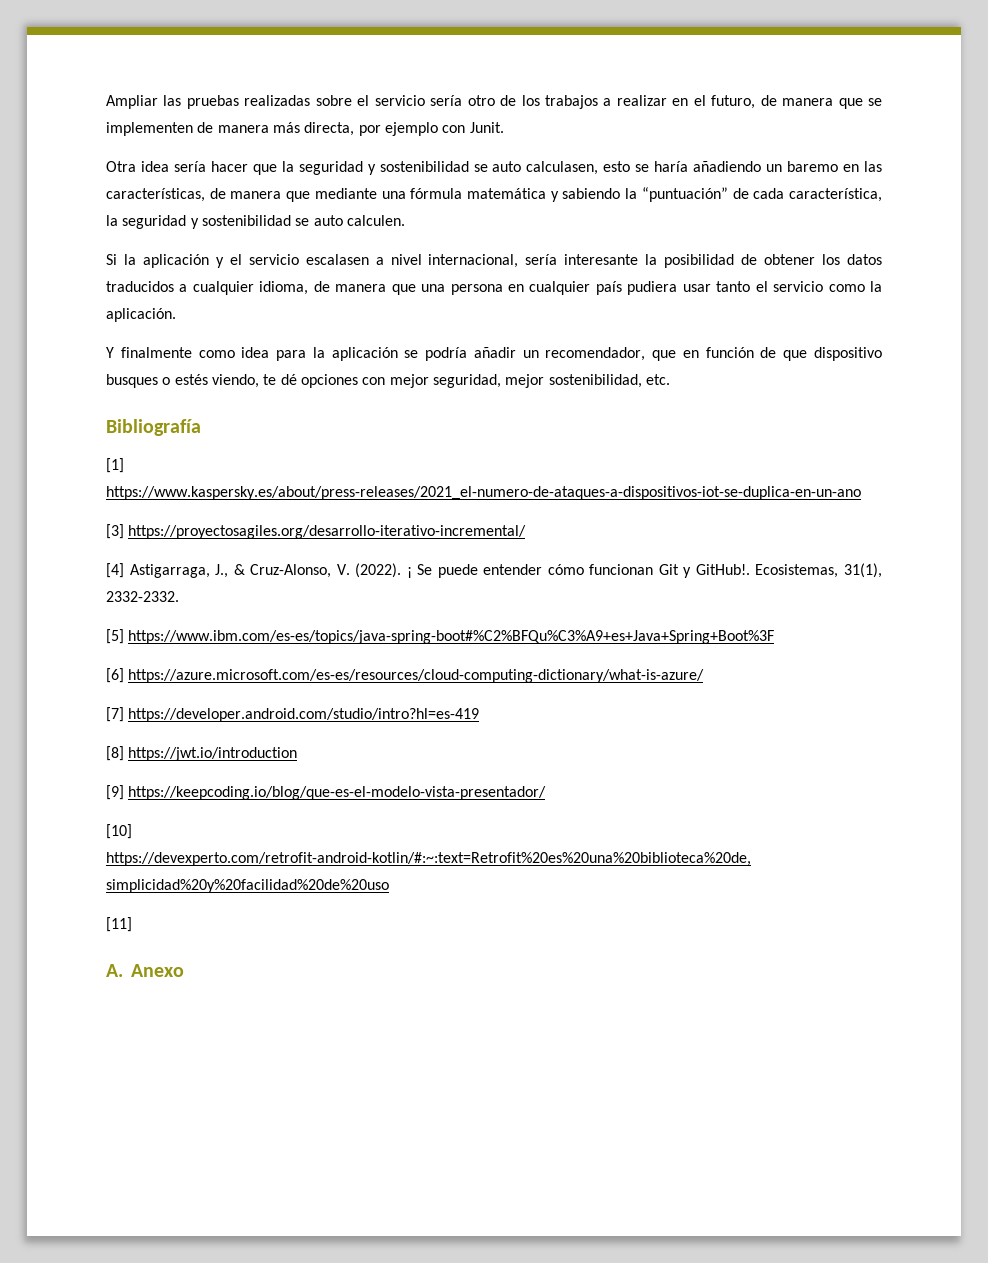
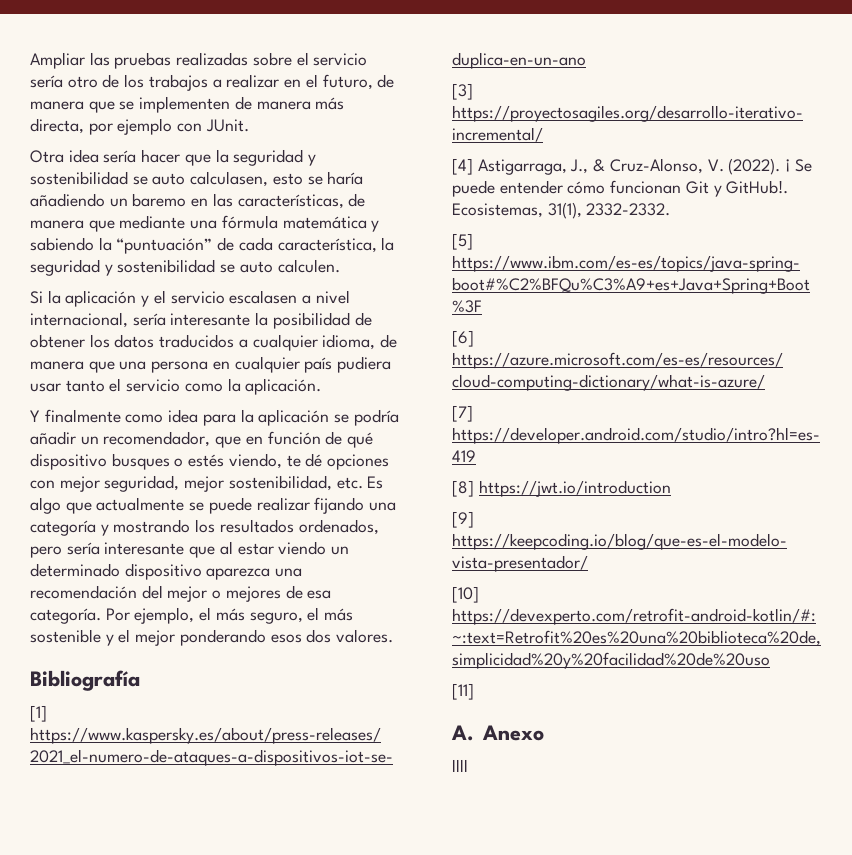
- Ampliar las pruebas realizadas sobre el servicio sería otro de los trabajos a realizar en el futuro, de manera que se implementen de manera más directa, por ejemplo con Junit.
+ Ampliar las pruebas realizadas sobre el servicio sería otro de los trabajos a realizar en el futuro, de manera que se implementen de manera más directa, por ejemplo con JUnit.
- Y finalmente como idea para la aplicación se podría añadir un recomendador, que en función de que dispositivo busques o estés viendo, te dé opciones con mejor seguridad, mejor sostenibilidad, etc.
+ Y finalmente como idea para la aplicación se podría añadir un recomendador, que en función de qué dispositivo busques o estés viendo, te dé opciones con mejor seguridad, mejor sostenibilidad, etc. Es algo que actualmente se puede realizar fijando una categoría y mostrando los resultados ordenados, pero sería interesante que al estar viendo un determinado dispositivo aparezca una recomendación del mejor o mejores de esa categoría. Por ejemplo, el más seguro, el más sostenible y el mejor ponderando esos dos valores.
+ llll

